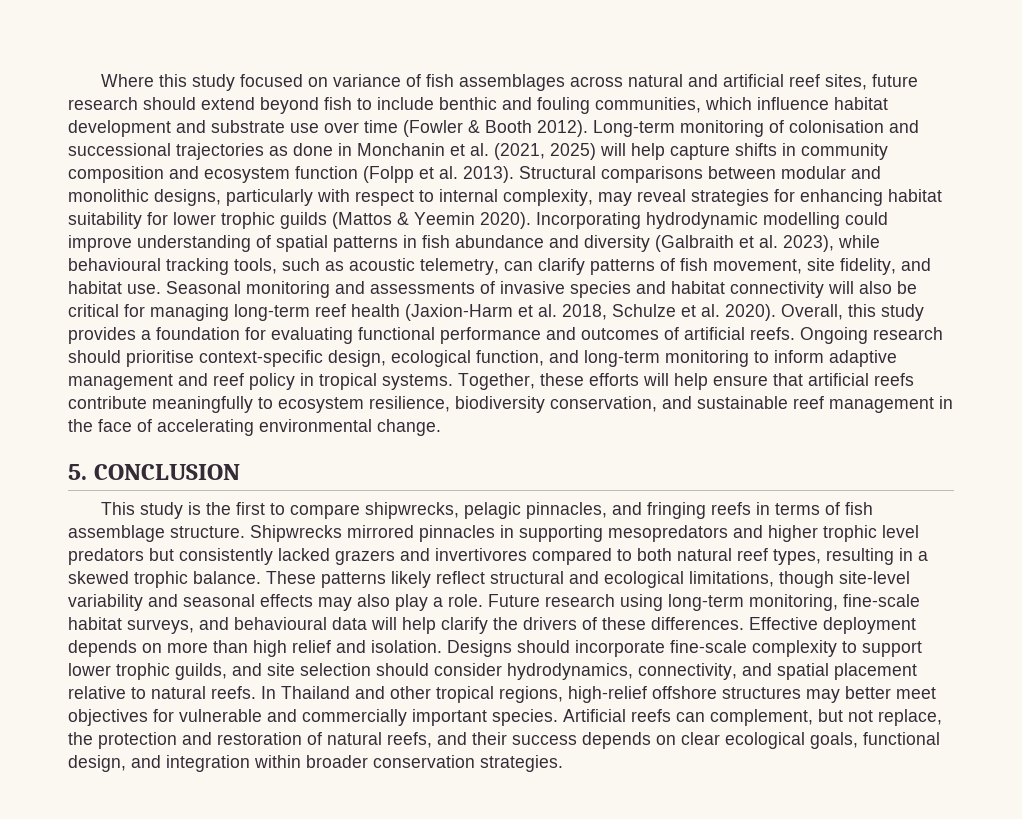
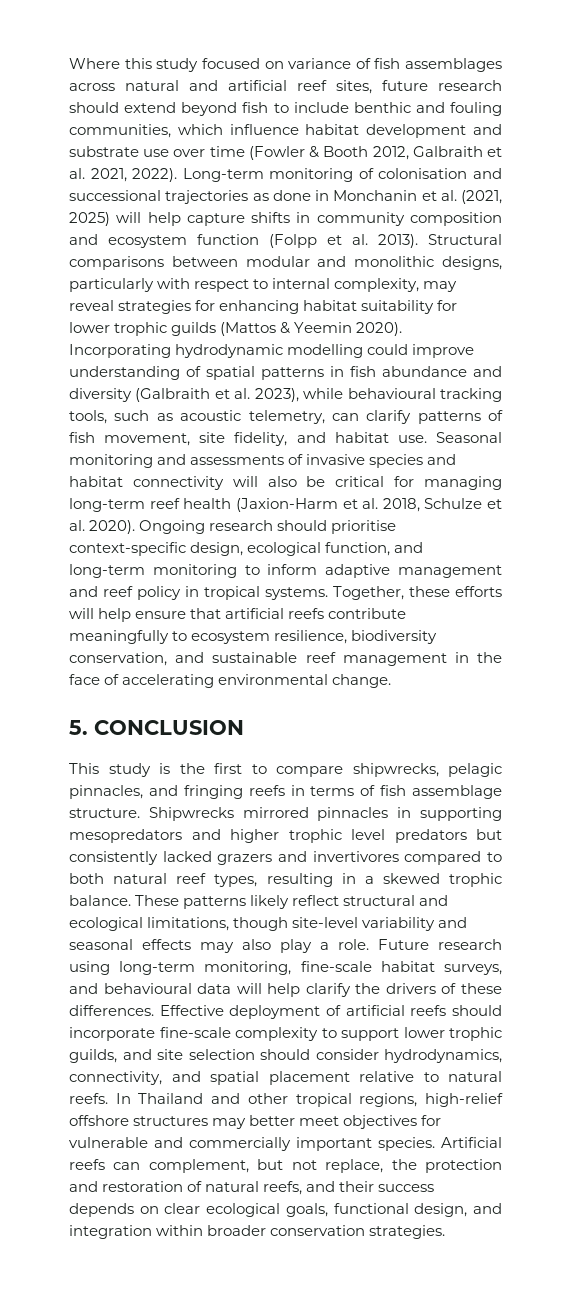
- Where this study focused on variance of fish assemblages across natural and artificial reef sites, future research should extend beyond fish to include benthic and fouling communities, which influence habitat development and substrate use over time (Fowler & Booth 2012).
+ Where this study focused on variance of fish assemblages across natural and artificial reef sites, future research should extend beyond fish to include benthic and fouling communities, which influence habitat development and substrate use over time (Fowler & Booth 2012, Galbraith et al. 2021, 2022).
- Overall, this study provides a foundation for evaluating functional performance and outcomes of artificial reefs.
- Effective deployment depends on more than high relief and isolation. Designs should incorporate fine-scale complexity to support lower trophic guilds, and site selection should consider hydrodynamics, connectivity, and spatial placement relative to natural reefs.
+ Effective deployment of artificial reefs should incorporate fine-scale complexity to support lower trophic guilds, and site selection should consider hydrodynamics, connectivity, and spatial placement relative to natural reefs.

